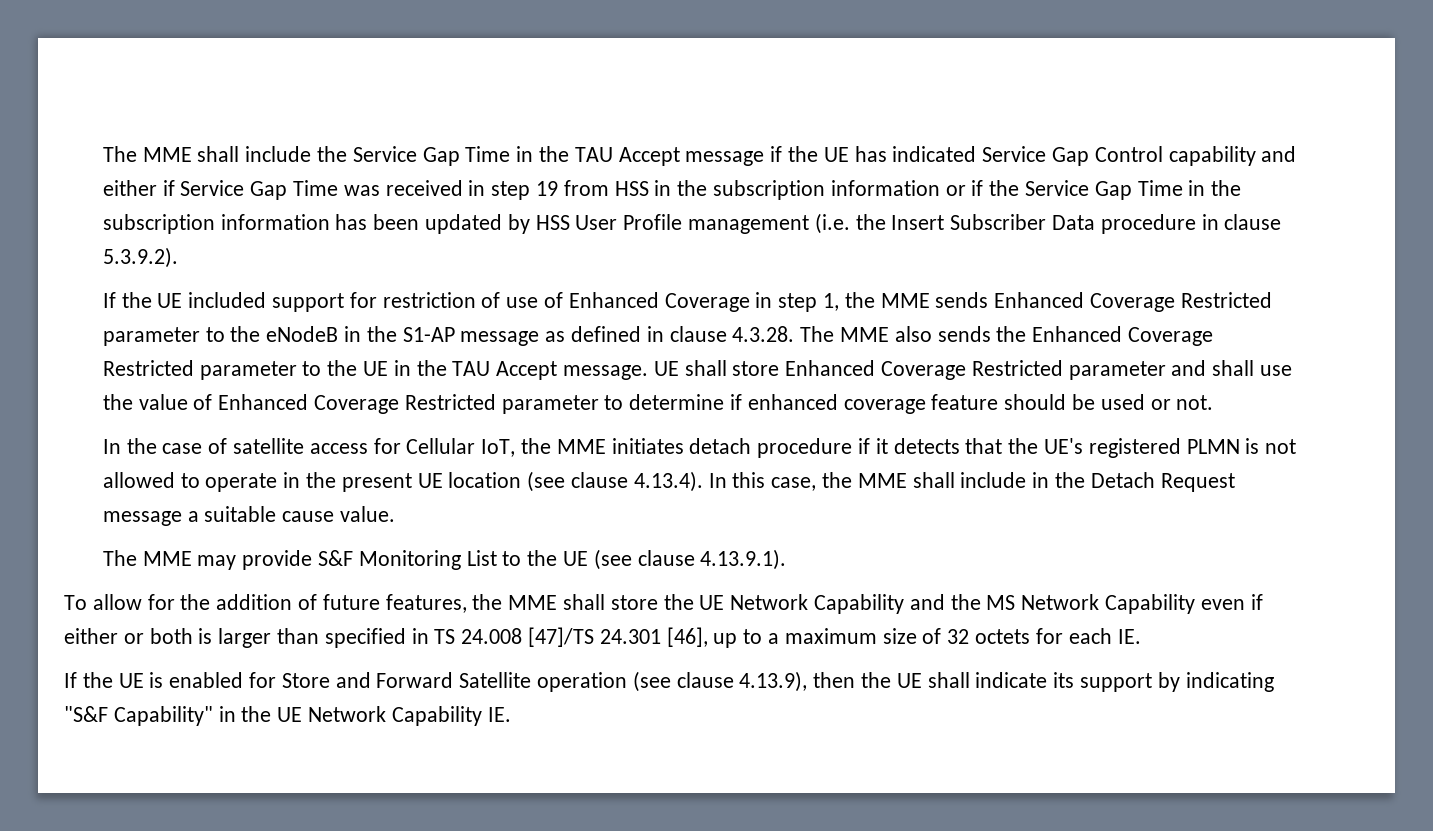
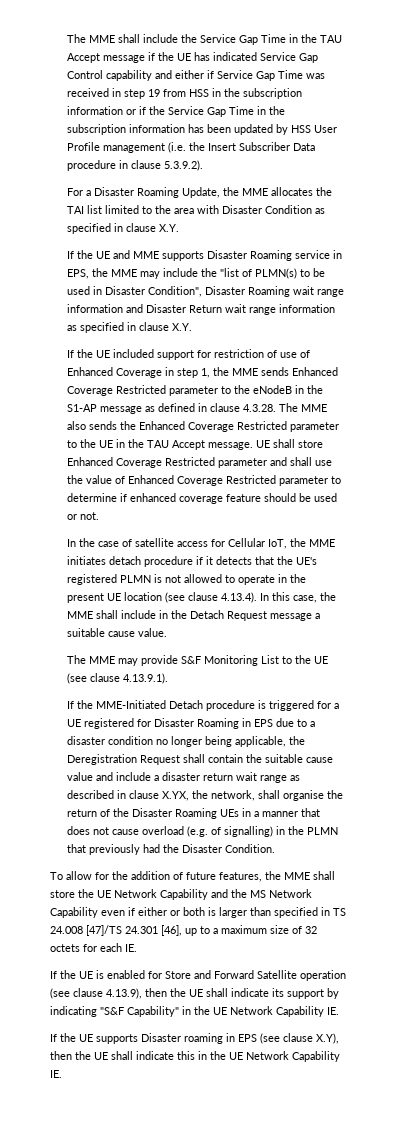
+ For a Disaster Roaming Update, the MME allocates the TAI list limited to the area with Disaster Condition as specified in clause X.Y.
+ If the UE and MME supports Disaster Roaming service in EPS, the MME may include the "list of PLMN(s) to be used in Disaster Condition", Disaster Roaming wait range information and Disaster Return wait range information as specified in clause X.Y.
+ If the MME-Initiated Detach procedure is triggered for a UE registered for Disaster Roaming in EPS due to a disaster condition no longer being applicable, the Deregistration Request shall contain the suitable cause value and include a disaster return wait range as described in clause X.YX, the network, shall organise the return of the Disaster Roaming UEs in a manner that does not cause overload (e.g. of signalling) in the PLMN that previously had the Disaster Condition.
+ If the UE supports Disaster roaming in EPS (see clause X.Y), then the UE shall indicate this in the UE Network Capability IE.

